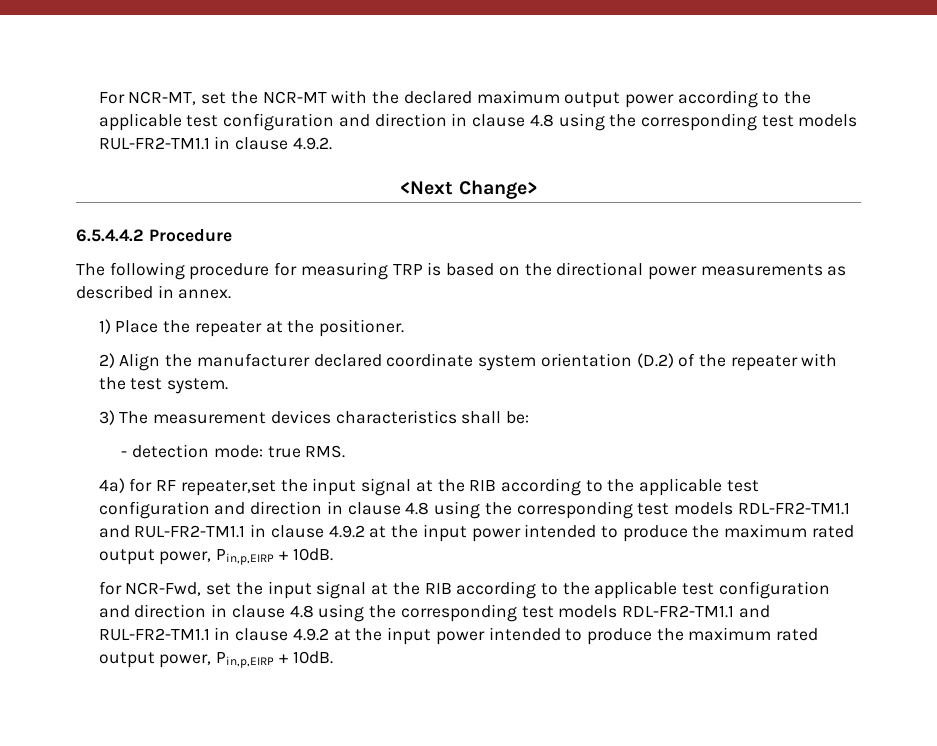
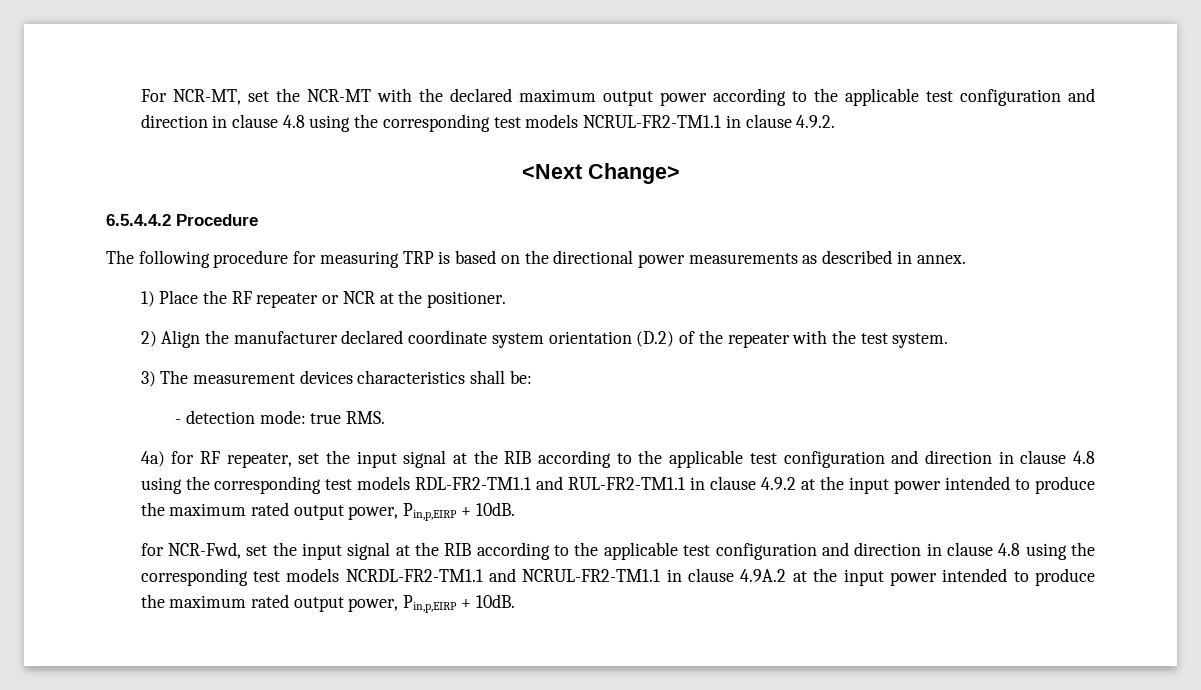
- For NCR-MT, set the NCR-MT with the declared maximum output power according to the applicable test configuration and direction in clause 4.8 using the corresponding test models RUL-FR2-TM1.1 in clause 4.9.2.
+ For NCR-MT, set the NCR-MT with the declared maximum output power according to the applicable test configuration and direction in clause 4.8 using the corresponding test models NCRUL-FR2-TM1.1 in clause 4.9.2.
- 1) Place the repeater at the positioner.
+ 1) Place the RF repeater or NCR at the positioner.
- 4a) for RF repeater,set the input signal at the RIB according to the applicable test configuration and direction in clause 4.8 using the corresponding test models RDL-FR2-TM1.1 and RUL-FR2-TM1.1 in clause 4.9.2 at the input power intended to produce the maximum rated output power, Pin,p,EIRP + 10dB.
+ 4a) for RF repeater, set the input signal at the RIB according to the applicable test configuration and direction in clause 4.8 using the corresponding test models RDL-FR2-TM1.1 and RUL-FR2-TM1.1 in clause 4.9.2 at the input power intended to produce the maximum rated output power, Pin,p,EIRP + 10dB.
- for NCR-Fwd, set the input signal at the RIB according to the applicable test configuration and direction in clause 4.8 using the corresponding test models RDL-FR2-TM1.1 and RUL-FR2-TM1.1 in clause 4.9.2 at the input power intended to produce the maximum rated output power, Pin,p,EIRP + 10dB.
+ for NCR-Fwd, set the input signal at the RIB according to the applicable test configuration and direction in clause 4.8 using the corresponding test models NCRDL-FR2-TM1.1 and NCRUL-FR2-TM1.1 in clause 4.9A.2 at the input power intended to produce the maximum rated output power, Pin,p,EIRP + 10dB.

